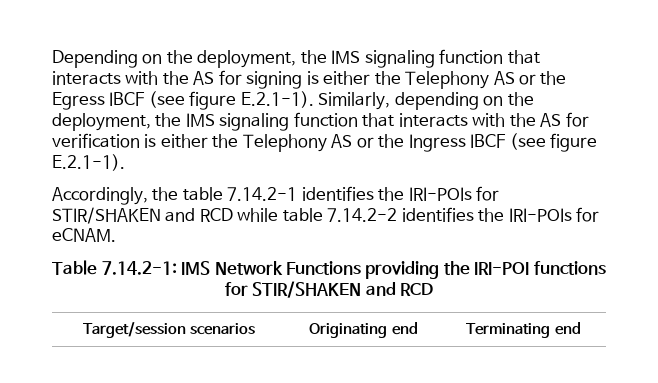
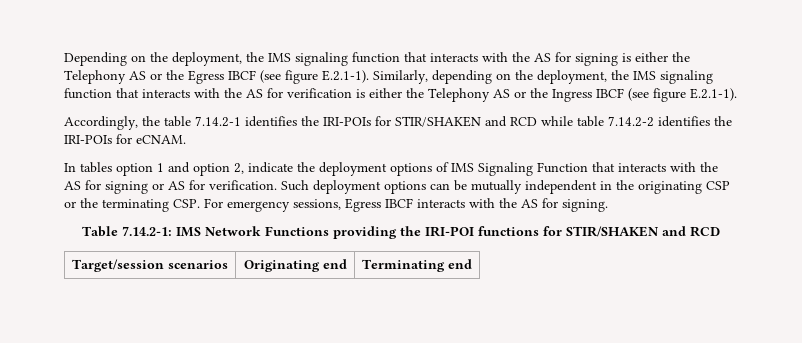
+ In tables option 1 and option 2, indicate the deployment options of IMS Signaling Function that interacts with the AS for signing or AS for verification. Such deployment options can be mutually independent in the originating CSP or the terminating CSP. For emergency sessions, Egress IBCF interacts with the AS for signing.

